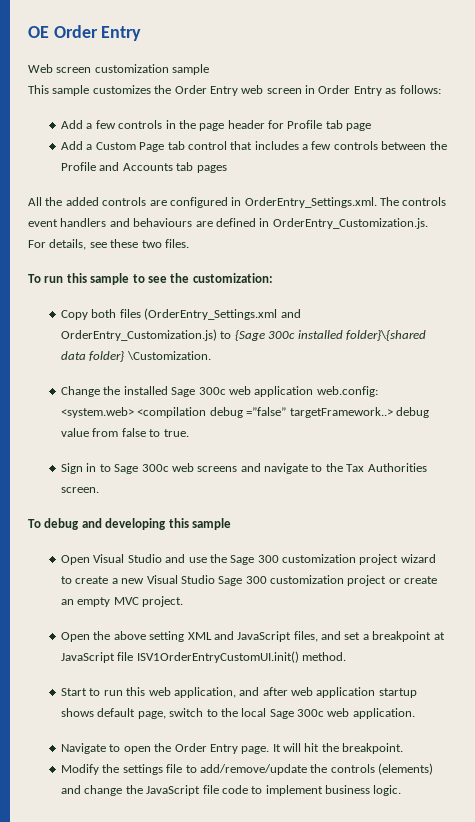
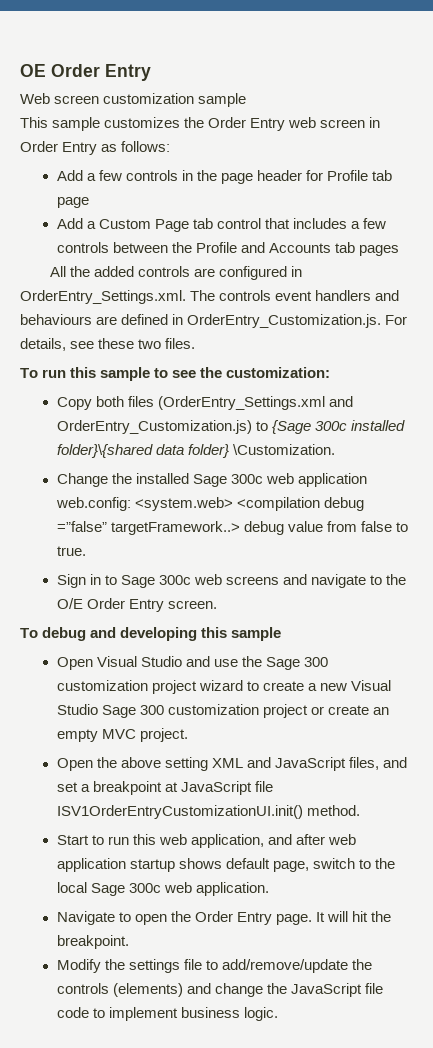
- Sign in to Sage 300c web screens and navigate to the Tax Authorities screen.
+ Sign in to Sage 300c web screens and navigate to the O/E Order Entry screen.
- Open the above setting XML and JavaScript files, and set a breakpoint at JavaScript file ISV1OrderEntryCustomUI.init() method.
+ Open the above setting XML and JavaScript files, and set a breakpoint at JavaScript file ISV1OrderEntryCustomizationUI.init() method.

